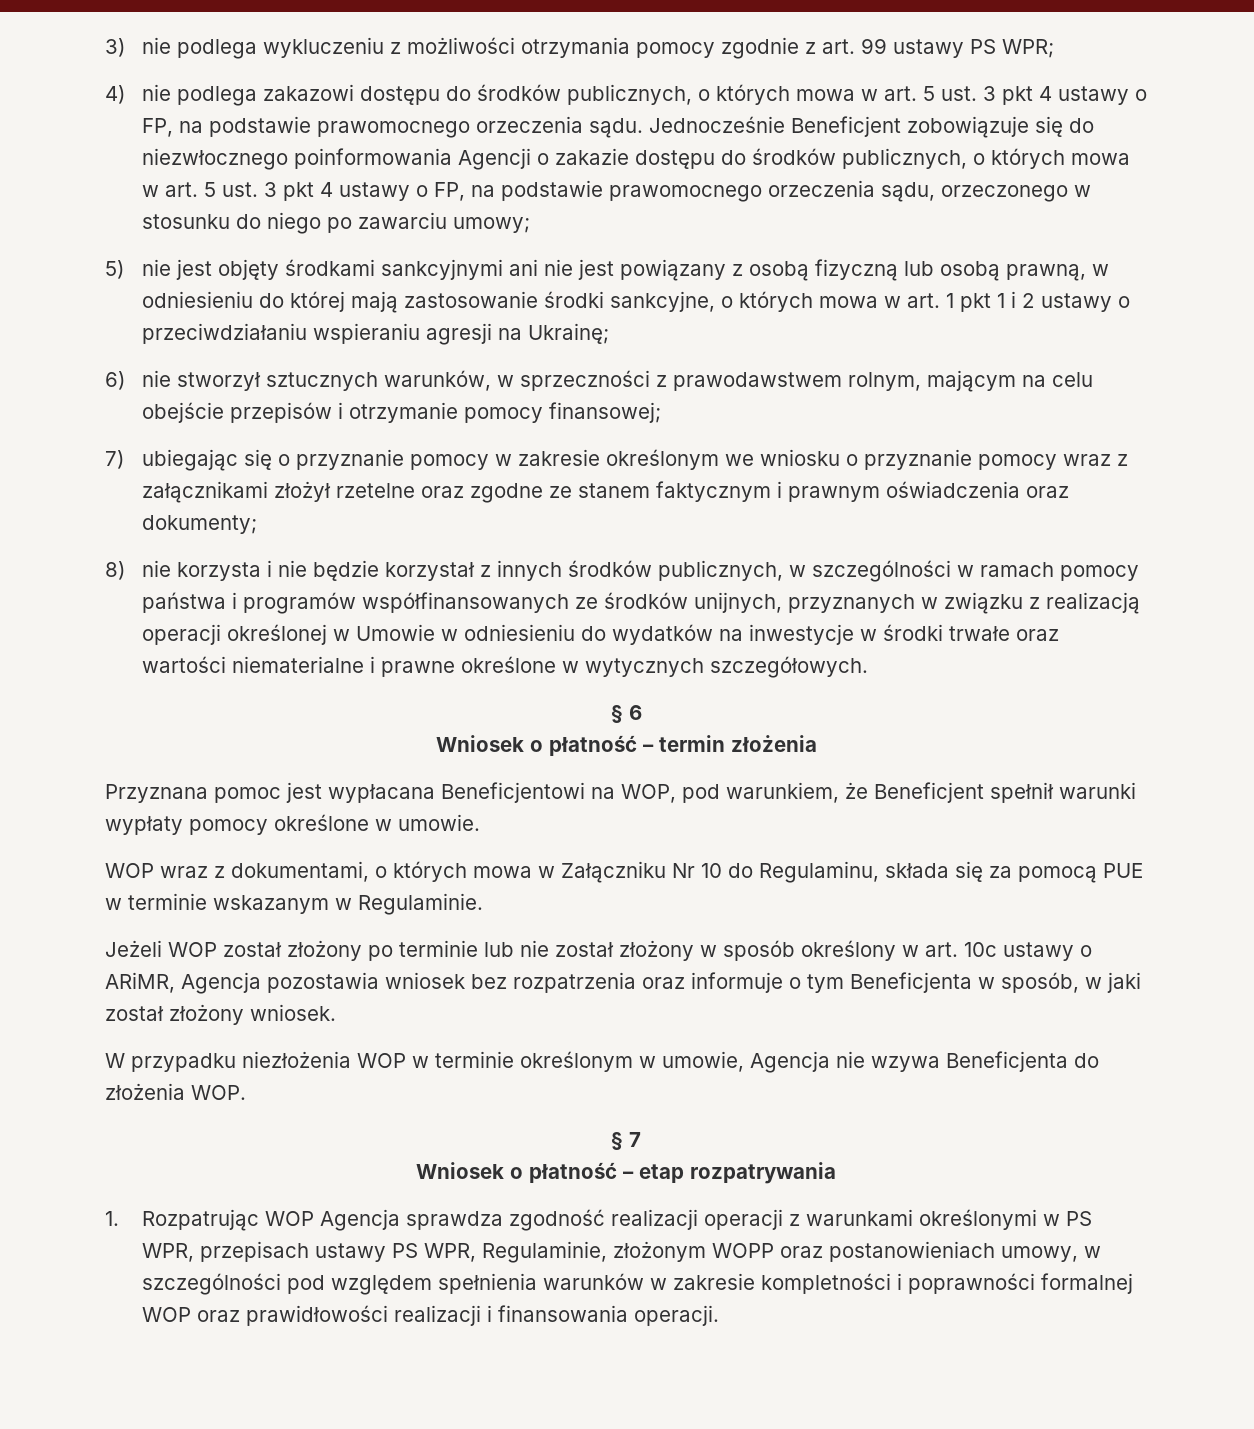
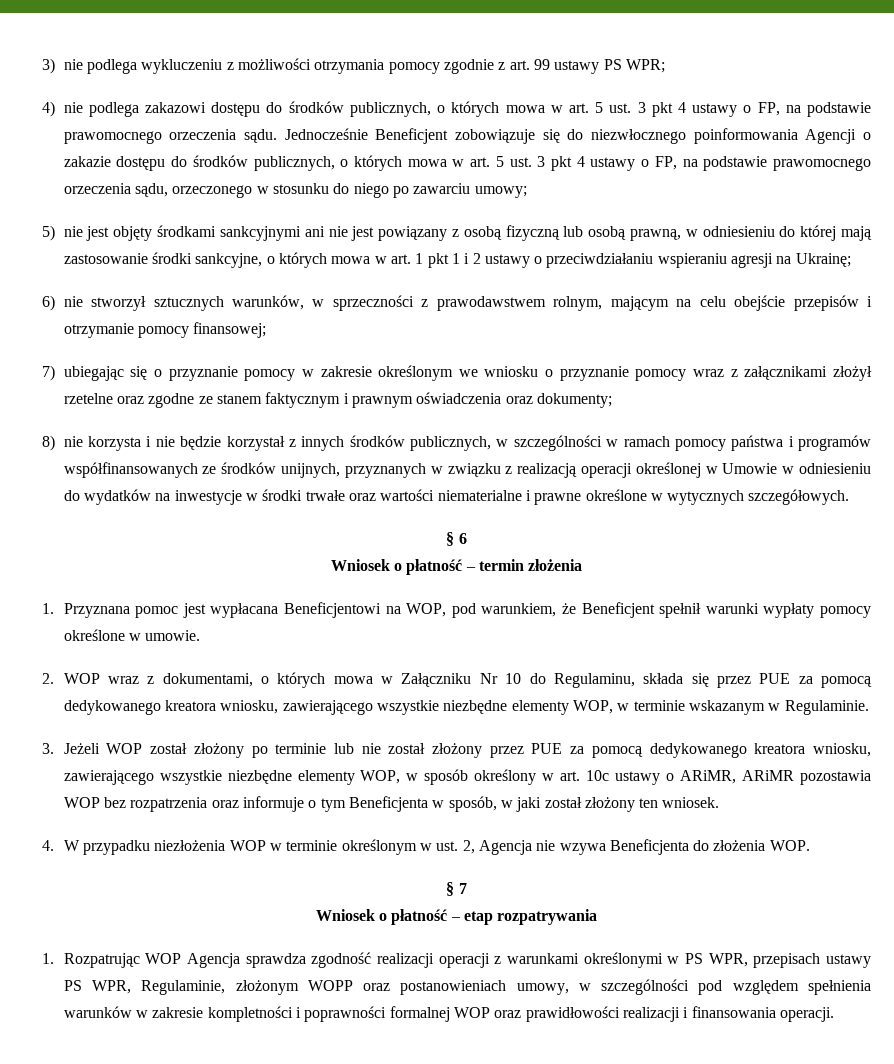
- Przyznana pomoc jest wypłacana Beneficjentowi na WOP, pod warunkiem, że Beneficjent spełnił warunki wypłaty pomocy określone w umowie.
+ 1. Przyznana pomoc jest wypłacana Beneficjentowi na WOP, pod warunkiem, że Beneficjent spełnił warunki wypłaty pomocy określone w umowie.
- WOP wraz z dokumentami, o których mowa w Załączniku Nr 10 do Regulaminu, składa się za pomocą PUE w terminie wskazanym w Regulaminie.
+ 2. WOP wraz z dokumentami, o których mowa w Załączniku Nr 10 do Regulaminu, składa się przez PUE za pomocą dedykowanego kreatora wniosku, zawierającego wszystkie niezbędne elementy WOP, w terminie wskazanym w Regulaminie.
- Jeżeli WOP został złożony po terminie lub nie został złożony w sposób określony w art. 10c ustawy o ARiMR, Agencja pozostawia wniosek bez rozpatrzenia oraz informuje o tym Beneficjenta w sposób, w jaki został złożony wniosek.
+ 3. Jeżeli WOP został złożony po terminie lub nie został złożony przez PUE za pomocą dedykowanego kreatora wniosku, zawierającego wszystkie niezbędne elementy WOP, w sposób określony w art. 10c ustawy o ARiMR, ARiMR pozostawia WOP bez rozpatrzenia oraz informuje o tym Beneficjenta w sposób, w jaki został złożony ten wniosek.
- W przypadku niezłożenia WOP w terminie określonym w umowie, Agencja nie wzywa Beneficjenta do złożenia WOP.
+ 4. W przypadku niezłożenia WOP w terminie określonym w ust. 2, Agencja nie wzywa Beneficjenta do złożenia WOP.

